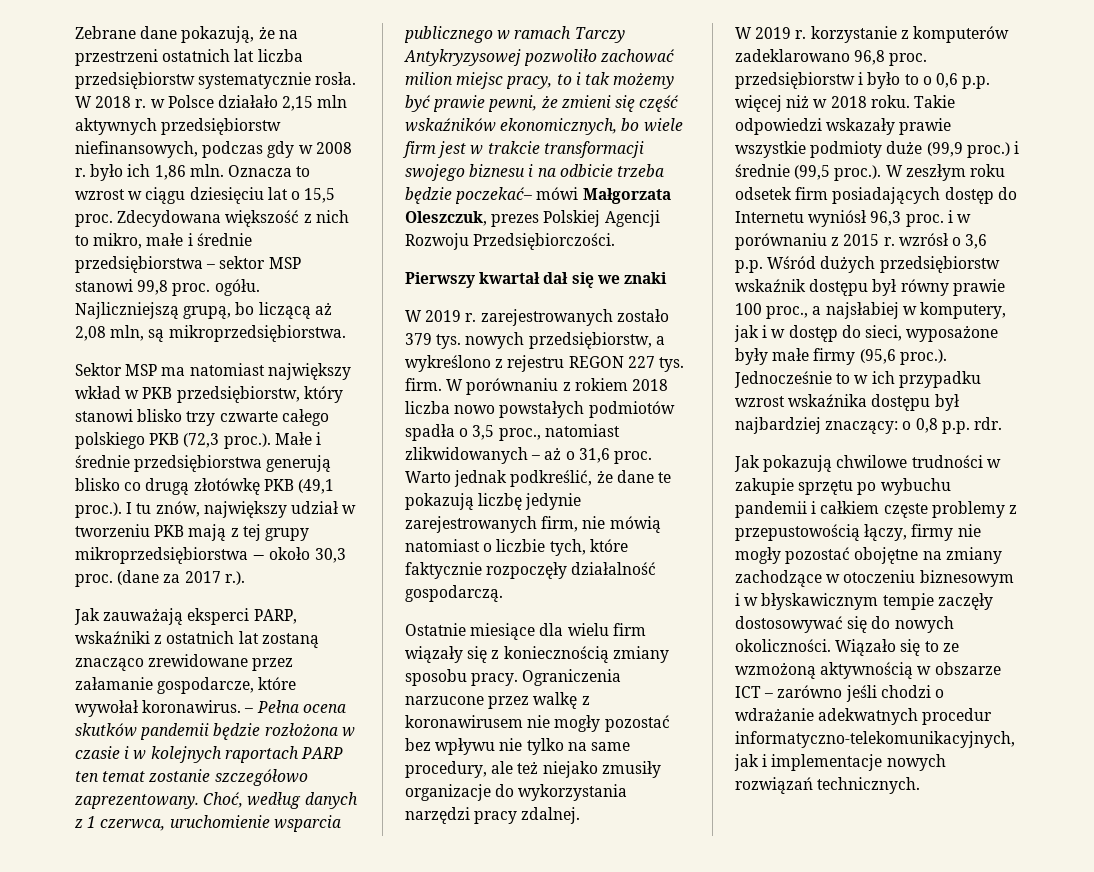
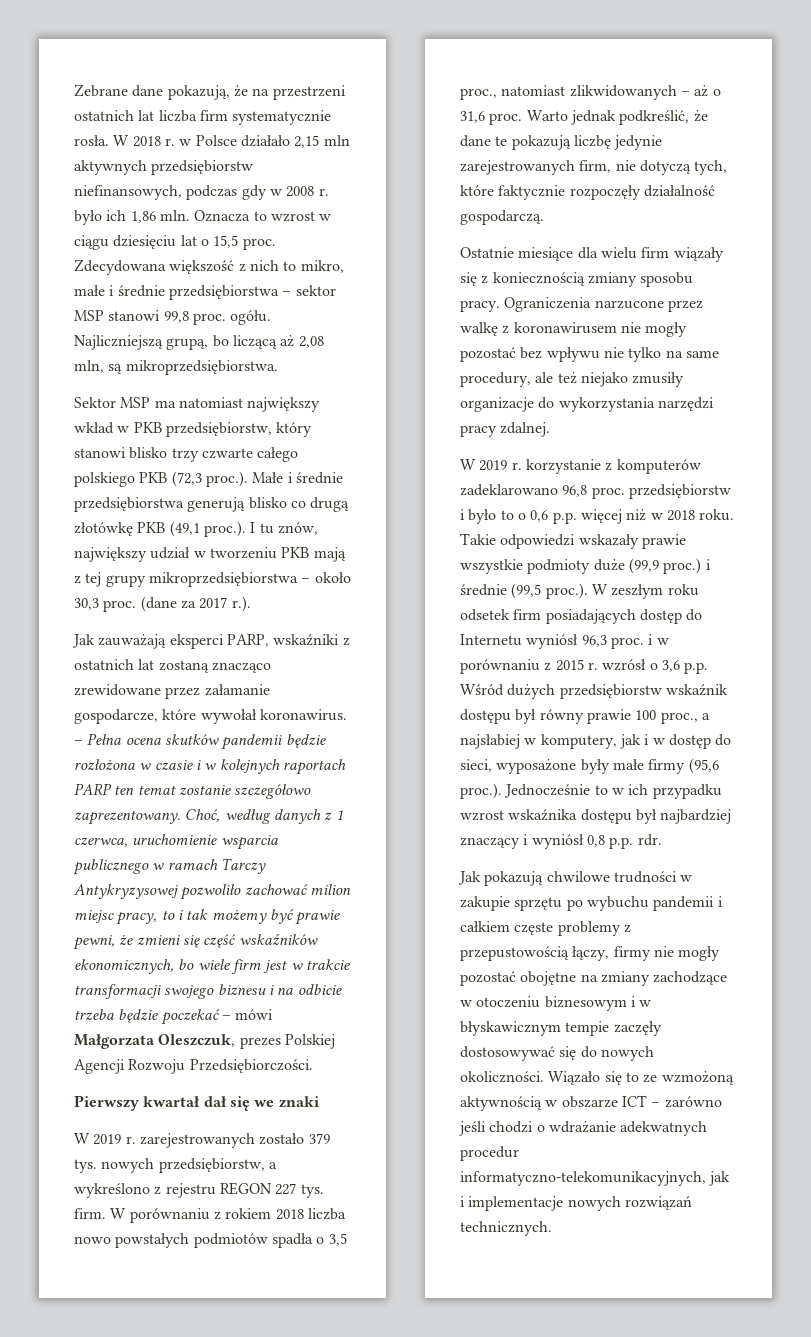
- Zebrane dane pokazują, że na przestrzeni ostatnich lat liczba przedsiębiorstw systematycznie rosła.
+ Zebrane dane pokazują, że na przestrzeni ostatnich lat liczba firm systematycznie rosła.
- Choć, według danych z 1 czerwca, uruchomienie wsparcia publicznego w ramach Tarczy Antykryzysowej pozwoliło zachować milion miejsc pracy, to i tak możemy być prawie pewni, że zmieni się część wskaźników ekonomicznych, bo wiele firm jest w trakcie transformacji swojego biznesu i na odbicie trzeba będzie poczekać– mówi Małgorzata Oleszczuk, prezes Polskiej Agencji Rozwoju Przedsiębiorczości.
+ Choć, według danych z 1 czerwca, uruchomienie wsparcia publicznego w ramach Tarczy Antykryzysowej pozwoliło zachować milion miejsc pracy, to i tak możemy być prawie pewni, że zmieni się część wskaźników ekonomicznych, bo wiele firm jest w trakcie transformacji swojego biznesu i na odbicie trzeba będzie poczekać – mówi Małgorzata Oleszczuk, prezes Polskiej Agencji Rozwoju Przedsiębiorczości.
- Warto jednak podkreślić, że dane te pokazują liczbę jedynie zarejestrowanych firm, nie mówią natomiast o liczbie tych, które faktycznie rozpoczęły działalność gospodarczą.
+ Warto jednak podkreślić, że dane te pokazują liczbę jedynie zarejestrowanych firm, nie dotyczą tych, które faktycznie rozpoczęły działalność gospodarczą.
- Takie odpowiedzi wskazały prawie wszystkie podmioty duże (99,9 proc.) i średnie (99,5 proc.). W zeszłym roku odsetek firm posiadających dostęp do Internetu wyniósł 96,3 proc. i w porównaniu z 2015 r. wzrósł o 3,6 p.p. Wśród dużych przedsiębiorstw wskaźnik dostępu był równy prawie 100 proc., a najsłabiej w komputery, jak i w dostęp do sieci, wyposażone były małe firmy (95,6 proc.). Jednocześnie to w ich przypadku wzrost wskaźnika dostępu był najbardziej znaczący: o 0,8 p.p. rdr.
+ Takie odpowiedzi wskazały prawie wszystkie podmioty duże (99,9 proc.) i średnie (99,5 proc.). W zeszłym roku odsetek firm posiadających dostęp do Internetu wyniósł 96,3 proc. i w porównaniu z 2015 r. wzrósł o 3,6 p.p. Wśród dużych przedsiębiorstw wskaźnik dostępu był równy prawie 100 proc., a najsłabiej w komputery, jak i w dostęp do sieci, wyposażone były małe firmy (95,6 proc.). Jednocześnie to w ich przypadku wzrost wskaźnika dostępu był najbardziej znaczący i wyniósł 0,8 p.p. rdr.

